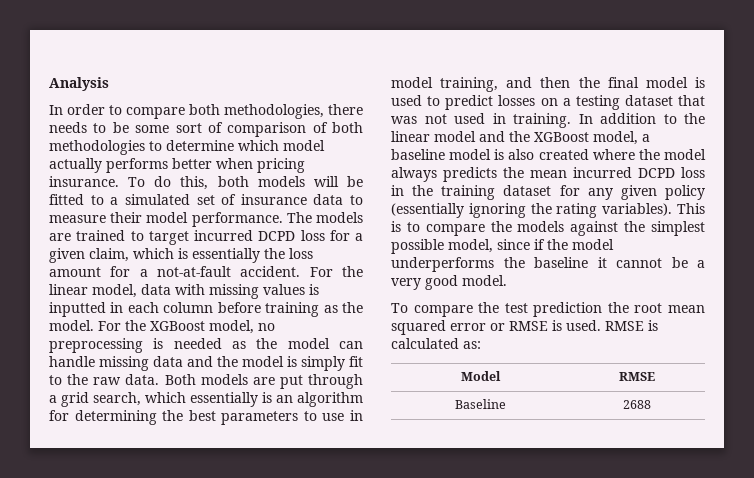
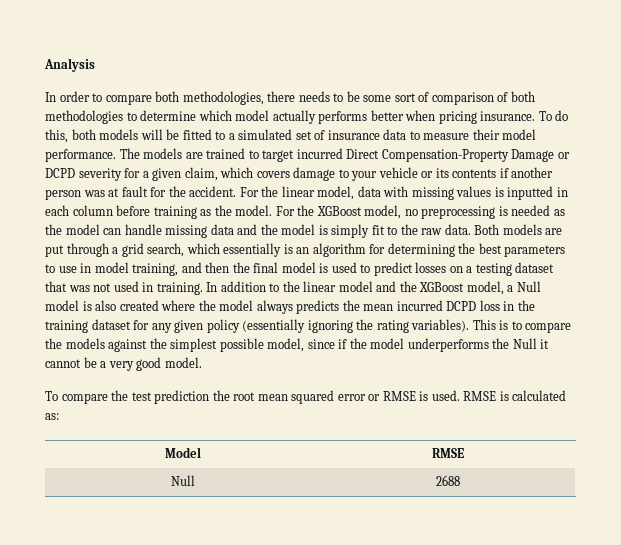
- The models are trained to target incurred DCPD loss for a given claim, which is essentially the loss amount for a not-at-fault accident.
+ The models are trained to target incurred Direct Compensation-Property Damage or DCPD severity for a given claim, which covers damage to your vehicle or its contents if another person was at fault for the accident.
- In addition to the linear model and the XGBoost model, a baseline model is also created where the model always predicts the mean incurred DCPD loss in the training dataset for any given policy (essentially ignoring the rating variables).
+ In addition to the linear model and the XGBoost model, a Null model is also created where the model always predicts the mean incurred DCPD loss in the training dataset for any given policy (essentially ignoring the rating variables).
- This is to compare the models against the simplest possible model, since if the model underperforms the baseline it cannot be a very good model.
+ This is to compare the models against the simplest possible model, since if the model underperforms the Null it cannot be a very good model.
- Baseline | 2688
+ Null | 2688

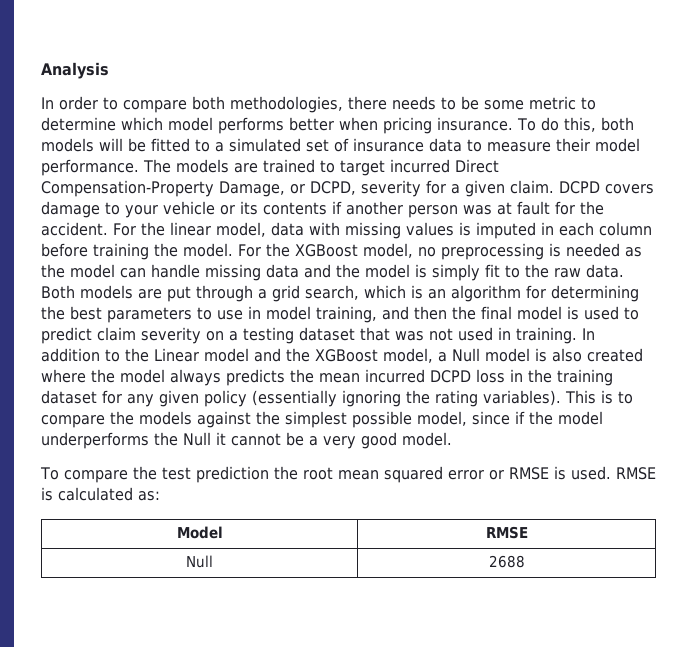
- In order to compare both methodologies, there needs to be some sort of comparison of both methodologies to determine which model actually performs better when pricing insurance.
+ In order to compare both methodologies, there needs to be some metric to determine which model performs better when pricing insurance.
- The models are trained to target incurred Direct Compensation-Property Damage or DCPD severity for a given claim, which covers damage to your vehicle or its contents if another person was at fault for the accident.
+ The models are trained to target incurred Direct Compensation-Property Damage, or DCPD, severity for a given claim. DCPD covers damage to your vehicle or its contents if another person was at fault for the accident.
- For the linear model, data with missing values is inputted in each column before training as the model.
+ For the linear model, data with missing values is imputed in each column before training the model.
- Both models are put through a grid search, which essentially is an algorithm for determining the best parameters to use in model training, and then the final model is used to predict losses on a testing dataset that was not used in training.
+ Both models are put through a grid search, which is an algorithm for determining the best parameters to use in model training, and then the final model is used to predict claim severity on a testing dataset that was not used in training.
- In addition to the linear model and the XGBoost model, a Null model is also created where the model always predicts the mean incurred DCPD loss in the training dataset for any given policy (essentially ignoring the rating variables).
+ In addition to the Linear model and the XGBoost model, a Null model is also created where the model always predicts the mean incurred DCPD loss in the training dataset for any given policy (essentially ignoring the rating variables).

